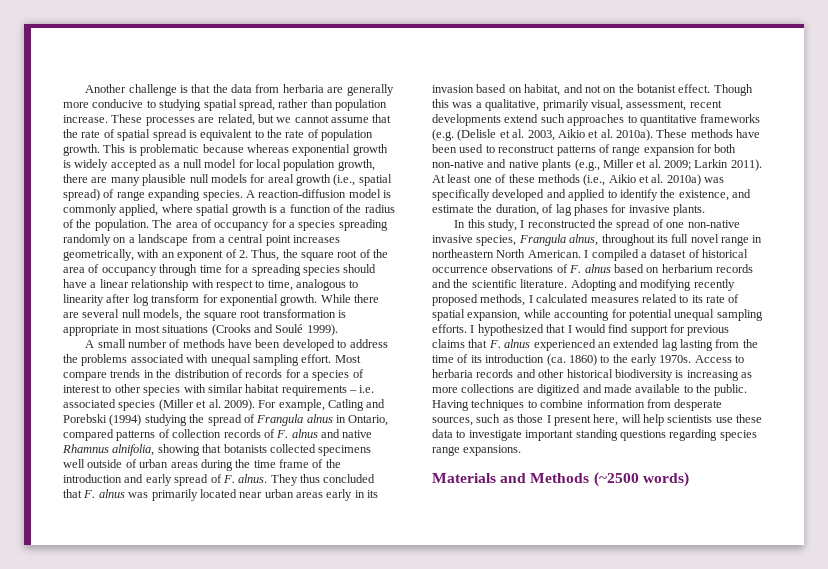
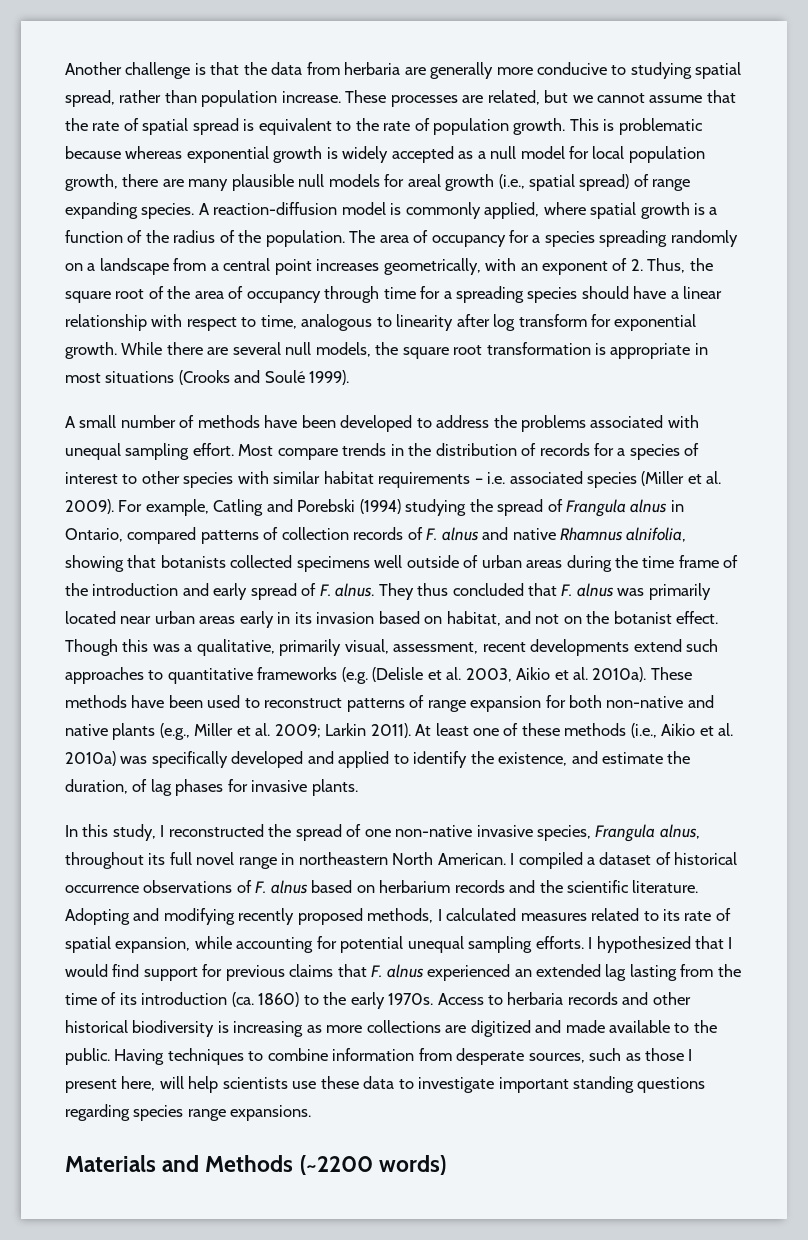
- Materials and Methods (~2500 words)
+ Materials and Methods (~2200 words)

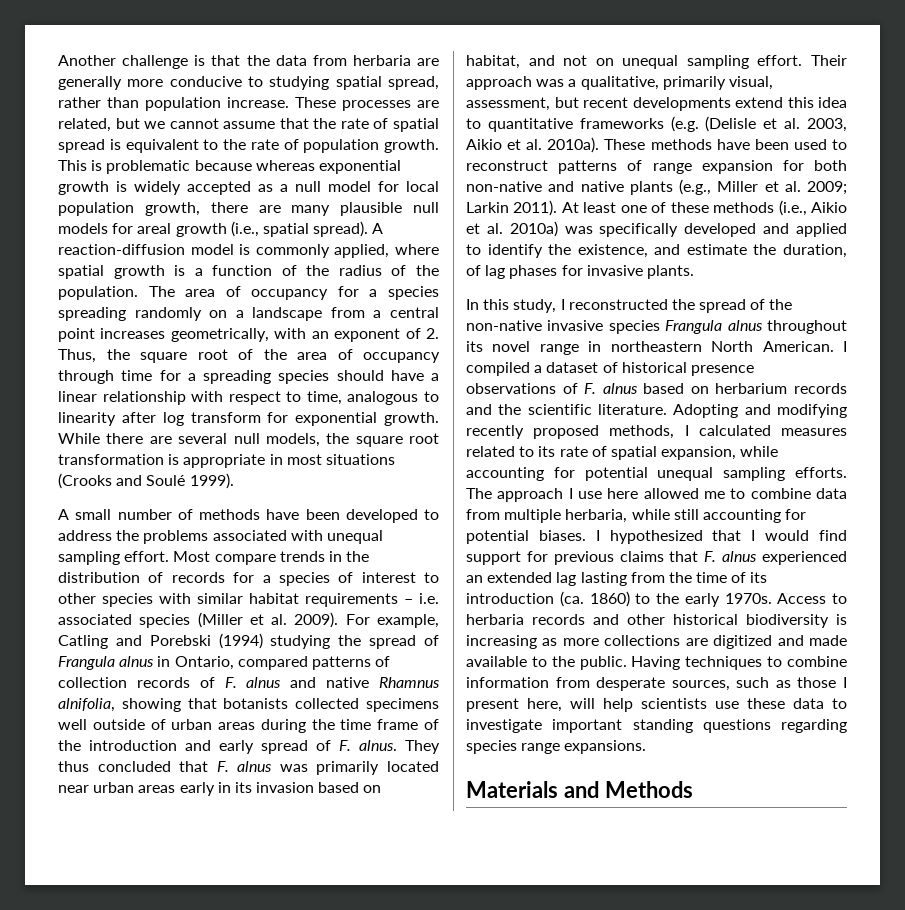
- This is problematic because whereas exponential growth is widely accepted as a null model for local population growth, there are many plausible null models for areal growth (i.e., spatial spread) of range expanding species.
+ This is problematic because whereas exponential growth is widely accepted as a null model for local population growth, there are many plausible null models for areal growth (i.e., spatial spread).
- They thus concluded that F. alnus was primarily located near urban areas early in its invasion based on habitat, and not on the botanist effect. Though this was a qualitative, primarily visual, assessment, recent developments extend such approaches to quantitative frameworks (e.g. (Delisle et al. 2003, Aikio et al. 2010a).
+ They thus concluded that F. alnus was primarily located near urban areas early in its invasion based on habitat, and not on unequal sampling effort. Their approach was a qualitative, primarily visual, assessment, but recent developments extend this idea to quantitative frameworks (e.g. (Delisle et al. 2003, Aikio et al. 2010a).
- In this study, I reconstructed the spread of one non-native invasive species, Frangula alnus, throughout its full novel range in northeastern North American.
+ In this study, I reconstructed the spread of the non-native invasive species Frangula alnus throughout its novel range in northeastern North American.
- I compiled a dataset of historical occurrence observations of F. alnus based on herbarium records and the scientific literature.
+ I compiled a dataset of historical presence observations of F. alnus based on herbarium records and the scientific literature.
+ The approach I use here allowed me to combine data from multiple herbaria, while still accounting for potential biases.
- Materials and Methods (~2200 words)
+ Materials and Methods

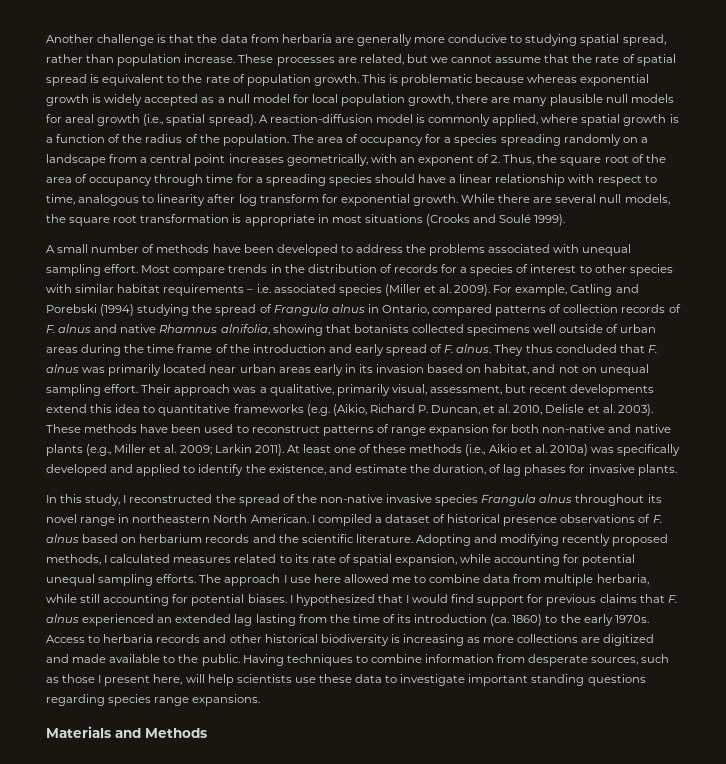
- Their approach was a qualitative, primarily visual, assessment, but recent developments extend this idea to quantitative frameworks (e.g. (Delisle et al. 2003, Aikio et al. 2010a).
+ Their approach was a qualitative, primarily visual, assessment, but recent developments extend this idea to quantitative frameworks (e.g. (Aikio, Richard P. Duncan, et al. 2010, Delisle et al. 2003).

